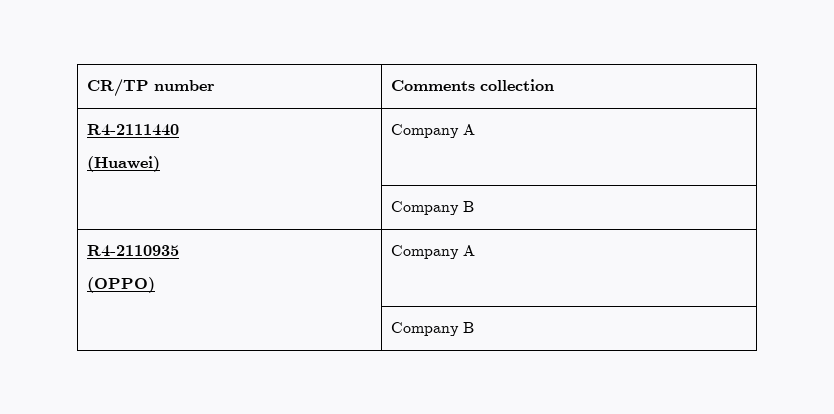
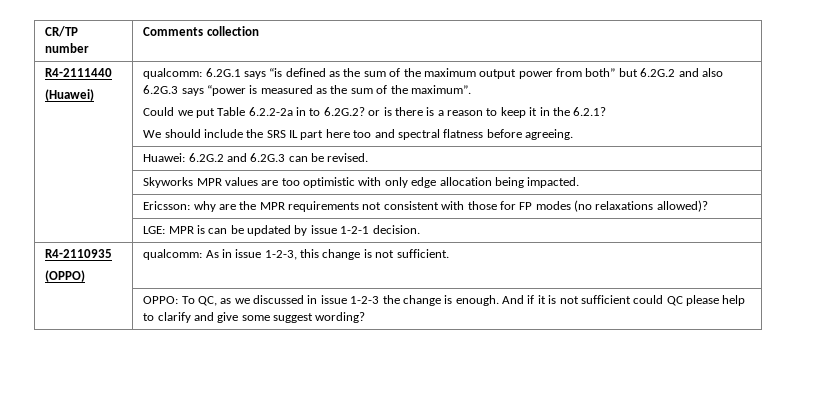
- (Huawei) | Company A
- | Company B
+ (Huawei) | qualcomm: 6.2G.1 says “is defined as the sum of the maximum output power from both” but 6.2G.2 and also 6.2G.3 says “power is measured as the sum of the maximum”.
+ Could we put Table 6.2.2-2a in to 6.2G.2? or is there is a reason to keep it in the 6.2.1?
+ We should include the SRS IL part here too and spectral flatness before agreeing.
+ | Huawei: 6.2G.2 and 6.2G.3 can be revised.
+ | Skyworks MPR values are too optimistic with only edge allocation being impacted.
+ | Ericsson: why are the MPR requirements not consistent with those for FP modes (no relaxations allowed)?
+ | LGE: MPR is can be updated by issue 1-2-1 decision.
  R4-2110935
- (OPPO) | Company A
- | Company B
+ (OPPO) | qualcomm: As in issue 1-2-3, this change is not sufficient.
+ | OPPO: To QC, as we discussed in issue 1-2-3 the change is enough. And if it is not sufficient could QC please help to clarify and give some suggest wording?

